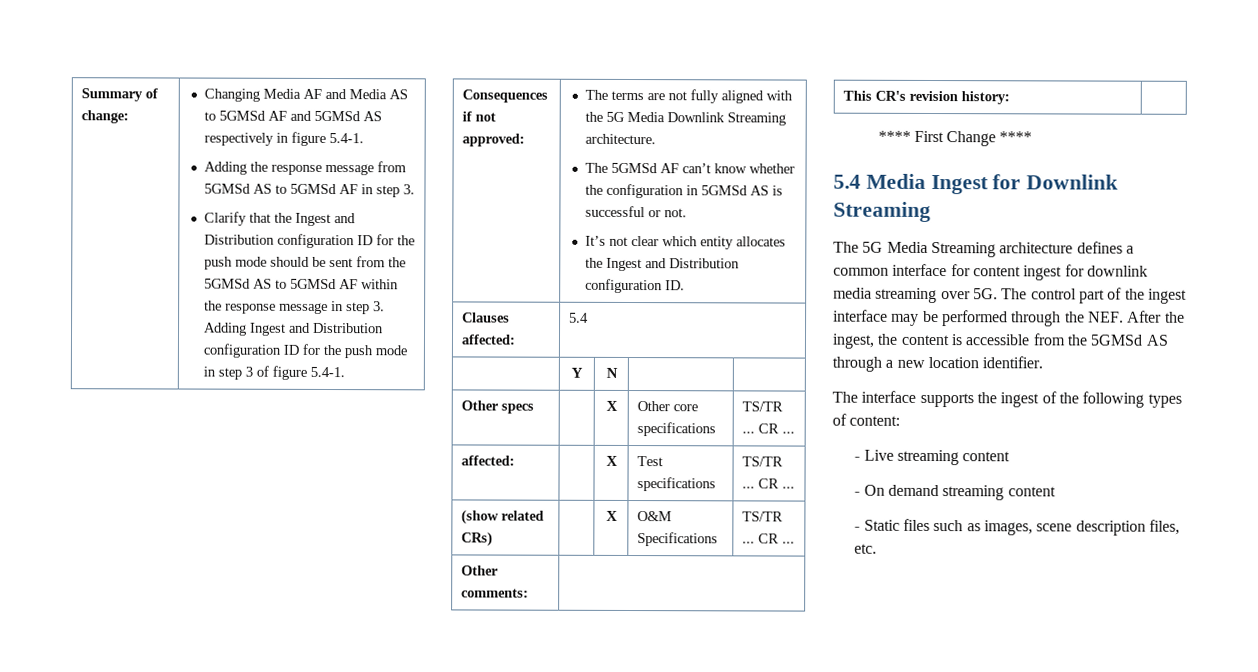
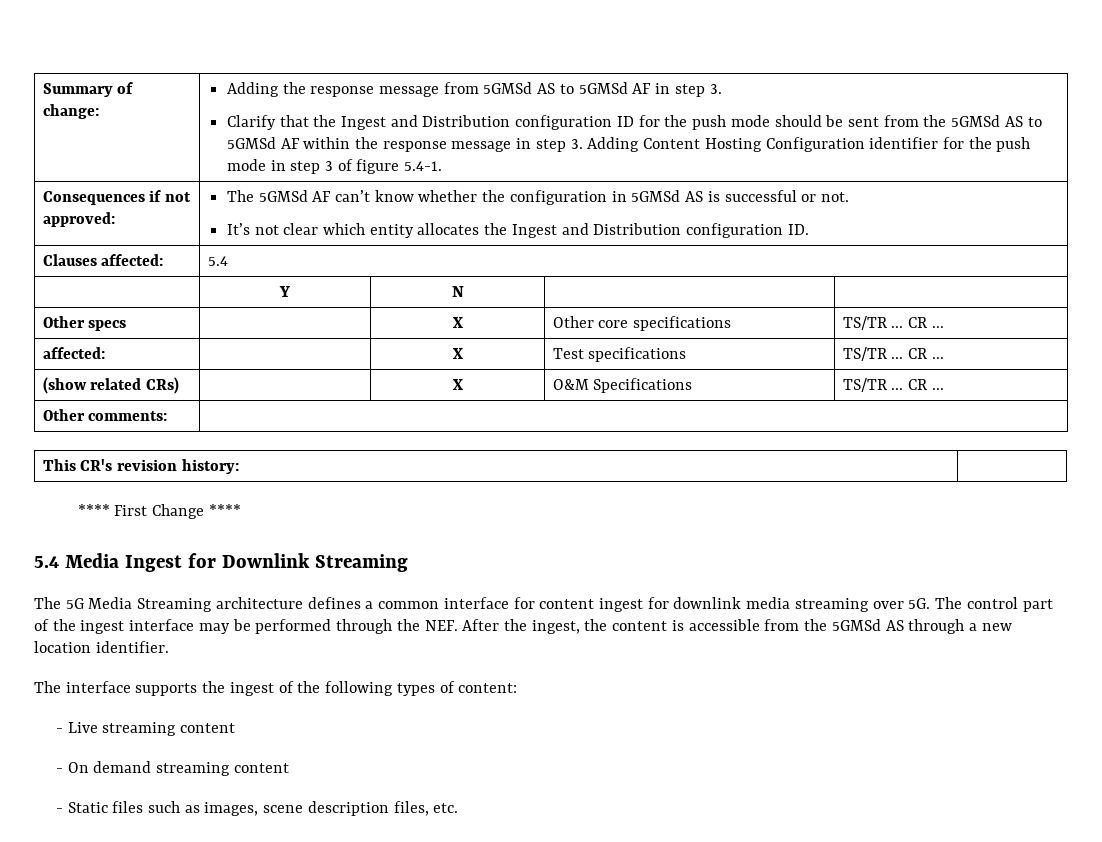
- Changing Media AF and Media AS to 5GMSd AF and 5GMSd AS respectively in figure 5.4-1.
- Clarify that the Ingest and Distribution configuration ID for the push mode should be sent from the 5GMSd AS to 5GMSd AF within the response message in step 3. Adding Ingest and Distribution configuration ID for the push mode in step 3 of figure 5.4-1.
+ Clarify that the Ingest and Distribution configuration ID for the push mode should be sent from the 5GMSd AS to 5GMSd AF within the response message in step 3. Adding Content Hosting Configuration identifier for the push mode in step 3 of figure 5.4-1.
- The terms are not fully aligned with the 5G Media Downlink Streaming architecture.

